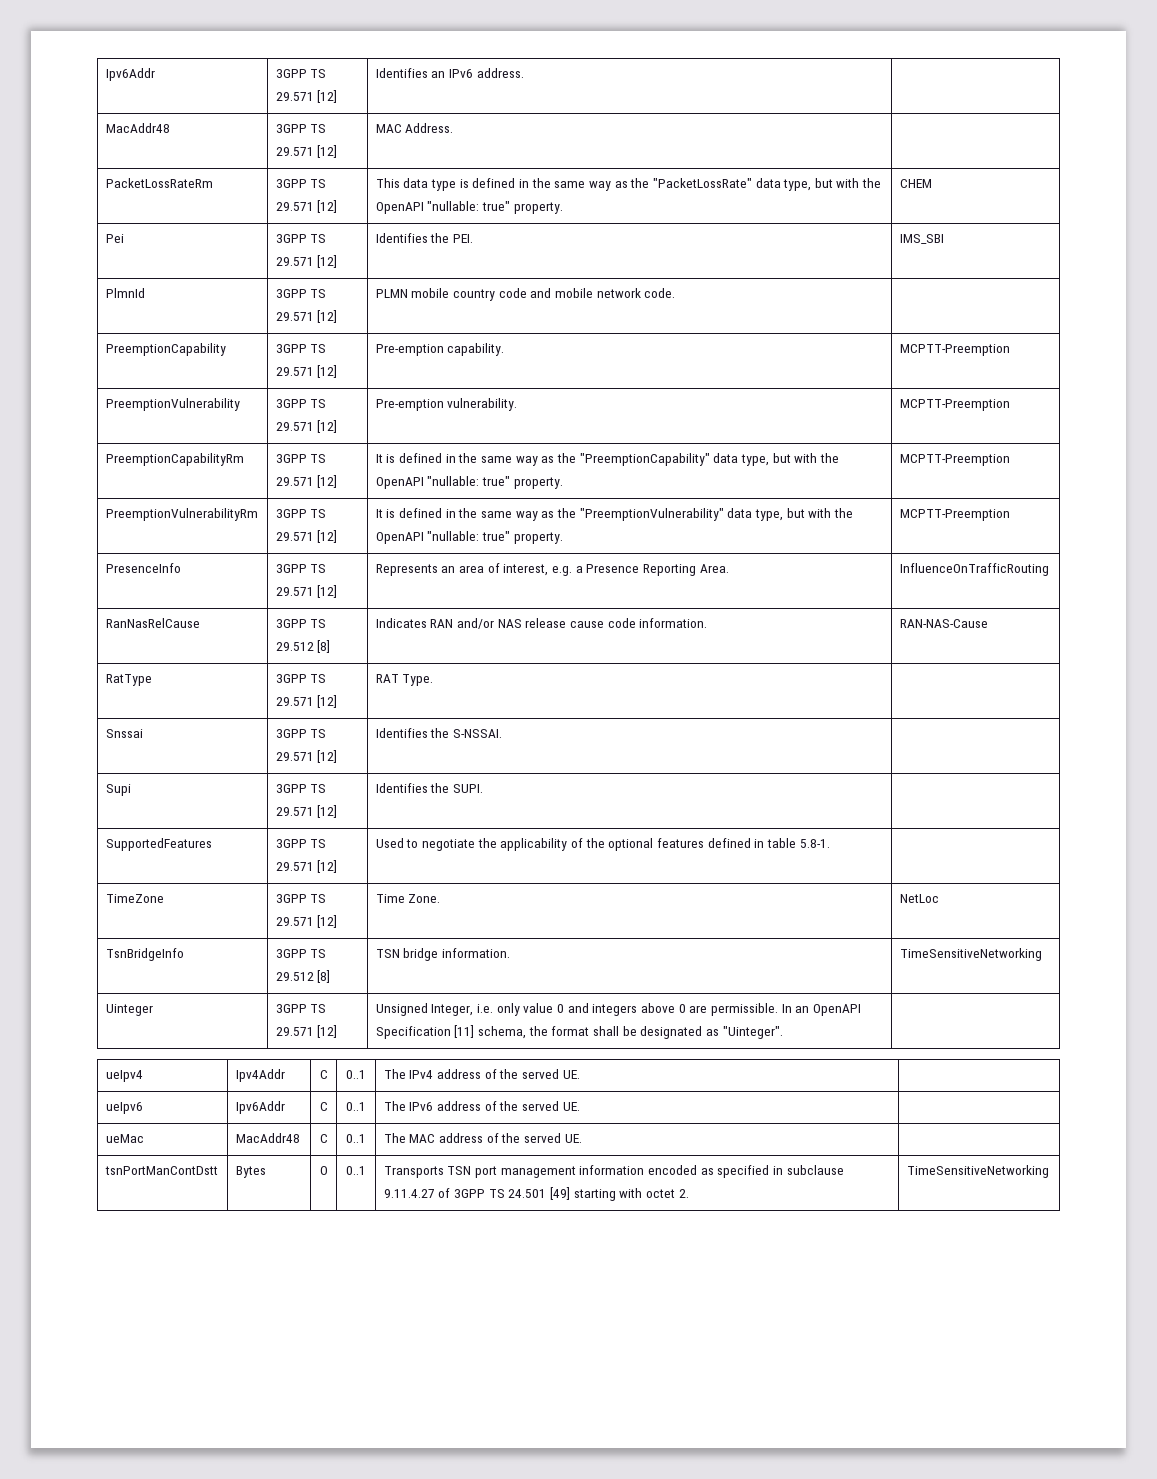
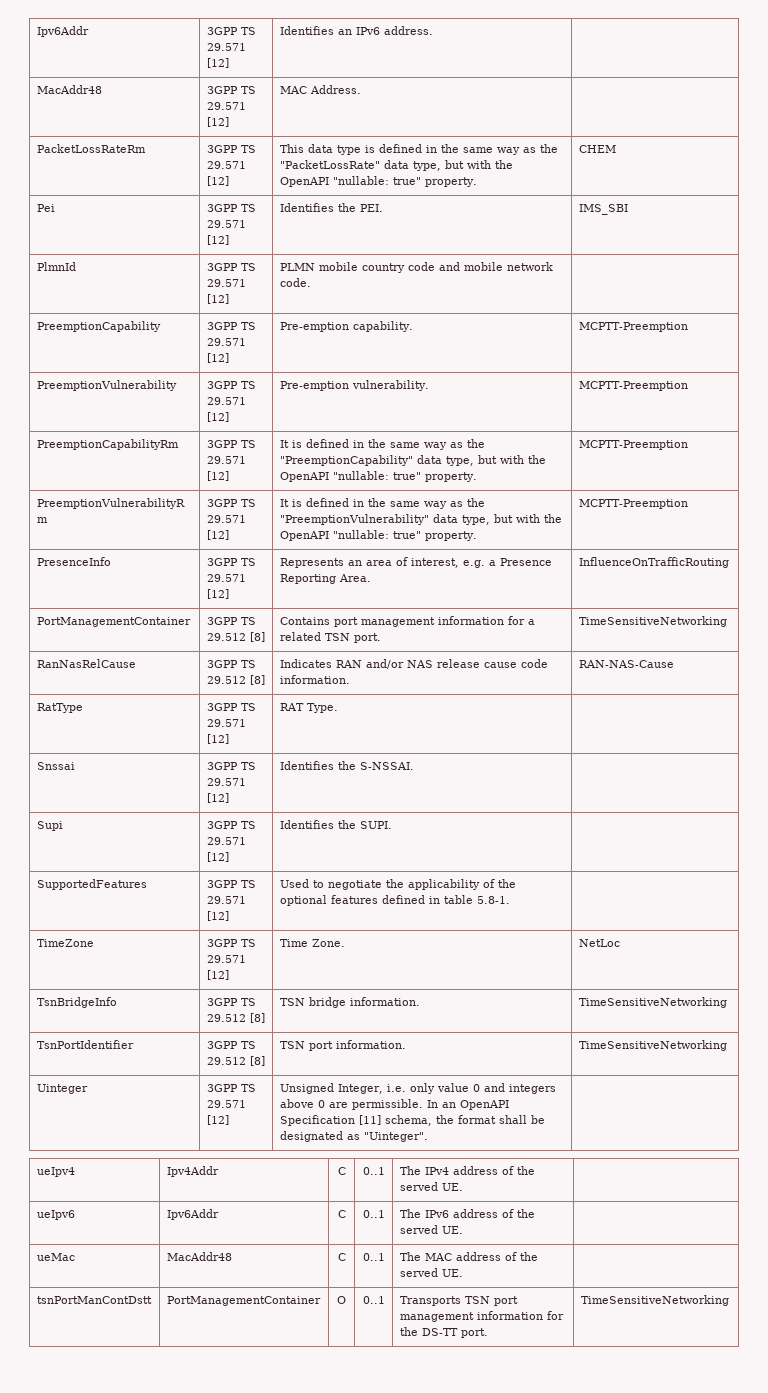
+ PortManagementContainer | 3GPP TS 29.512 [8] | Contains port management information for a related TSN port. | TimeSensitiveNetworking
+ TsnPortIdentifier | 3GPP TS 29.512 [8] | TSN port information. | TimeSensitiveNetworking
- tsnPortManContDstt | Bytes | O | 0..1 | Transports TSN port management information encoded as specified in subclause 9.11.4.27 of 3GPP TS 24.501 [49] starting with octet 2. | TimeSensitiveNetworking
+ tsnPortManContDstt | PortManagementContainer | O | 0..1 | Transports TSN port management information for the DS-TT port. | TimeSensitiveNetworking

